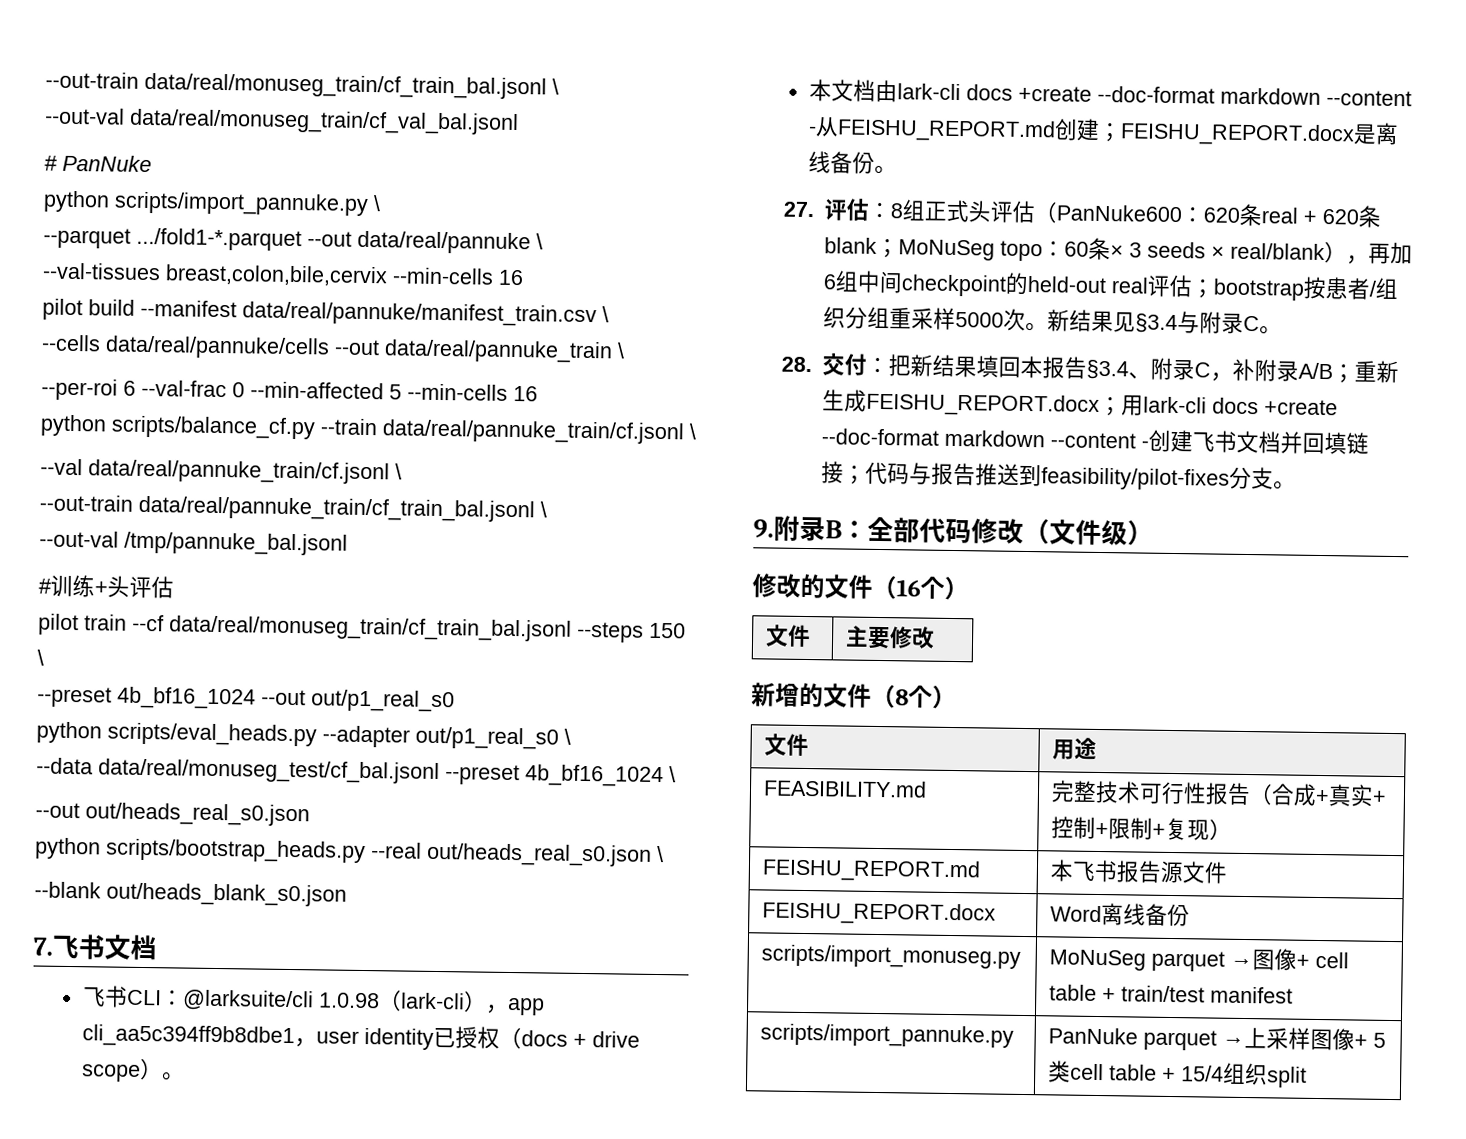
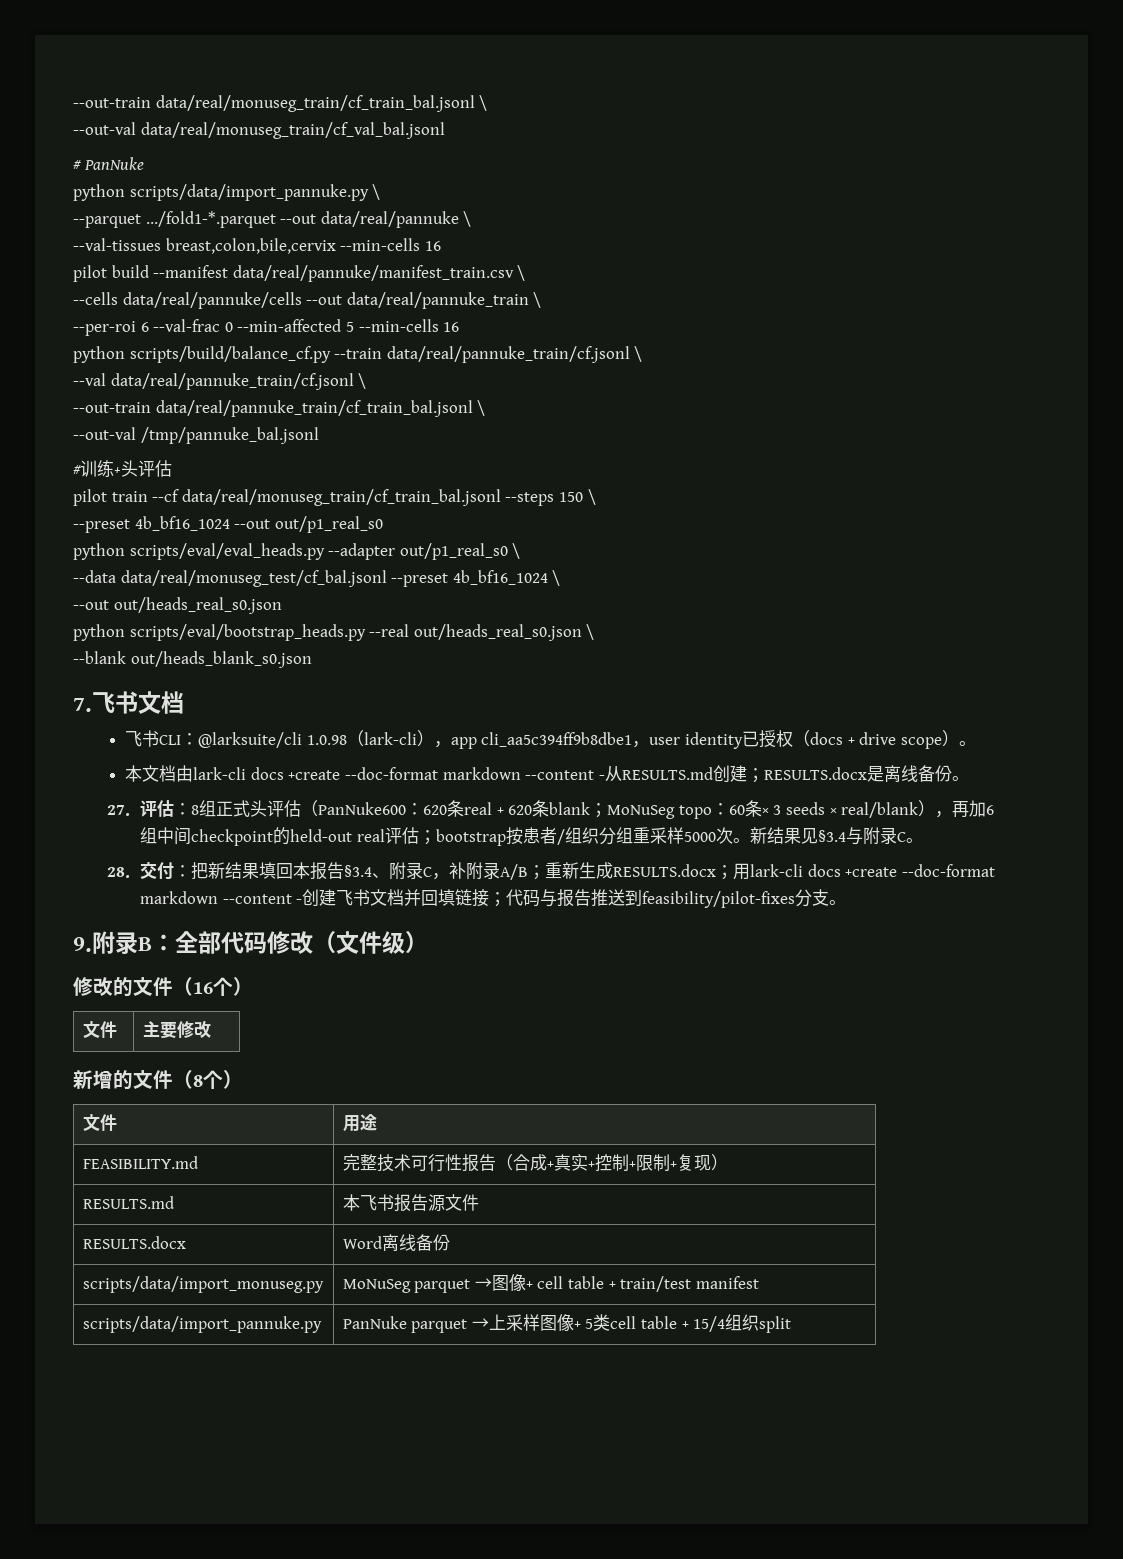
- python scripts/import_pannuke.py \
+ python scripts/data/import_pannuke.py \
- python scripts/balance_cf.py --train data/real/pannuke_train/cf.jsonl \
+ python scripts/build/balance_cf.py --train data/real/pannuke_train/cf.jsonl \
- python scripts/eval_heads.py --adapter out/p1_real_s0 \
+ python scripts/eval/eval_heads.py --adapter out/p1_real_s0 \
- python scripts/bootstrap_heads.py --real out/heads_real_s0.json \
+ python scripts/eval/bootstrap_heads.py --real out/heads_real_s0.json \
- 本文档由lark-cli docs +create --doc-format markdown --content -从FEISHU_REPORT.md创建；FEISHU_REPORT.docx是离线备份。
+ 本文档由lark-cli docs +create --doc-format markdown --content -从RESULTS.md创建；RESULTS.docx是离线备份。
- 28.交付：把新结果填回本报告§3.4、附录C，补附录A/B；重新生成FEISHU_REPORT.docx；用lark-cli docs +create --doc-format markdown --content -创建飞书文档并回填链接；代码与报告推送到feasibility/pilot-fixes分支。
+ 28.交付：把新结果填回本报告§3.4、附录C，补附录A/B；重新生成RESULTS.docx；用lark-cli docs +create --doc-format markdown --content -创建飞书文档并回填链接；代码与报告推送到feasibility/pilot-fixes分支。
- FEISHU_REPORT.md | 本飞书报告源文件
+ RESULTS.md | 本飞书报告源文件
- FEISHU_REPORT.docx | Word离线备份
+ RESULTS.docx | Word离线备份
- scripts/import_monuseg.py | MoNuSeg parquet →图像+ cell table + train/test manifest
+ scripts/data/import_monuseg.py | MoNuSeg parquet →图像+ cell table + train/test manifest
- scripts/import_pannuke.py | PanNuke parquet →上采样图像+ 5类cell table + 15/4组织split
+ scripts/data/import_pannuke.py | PanNuke parquet →上采样图像+ 5类cell table + 15/4组织split

